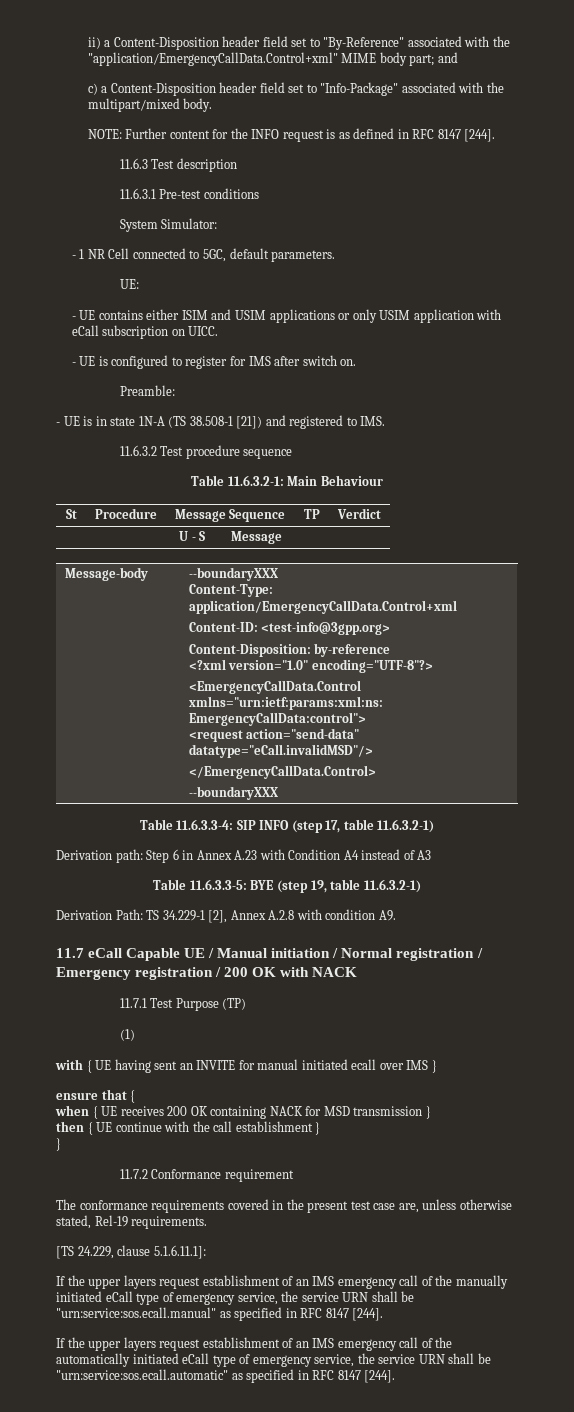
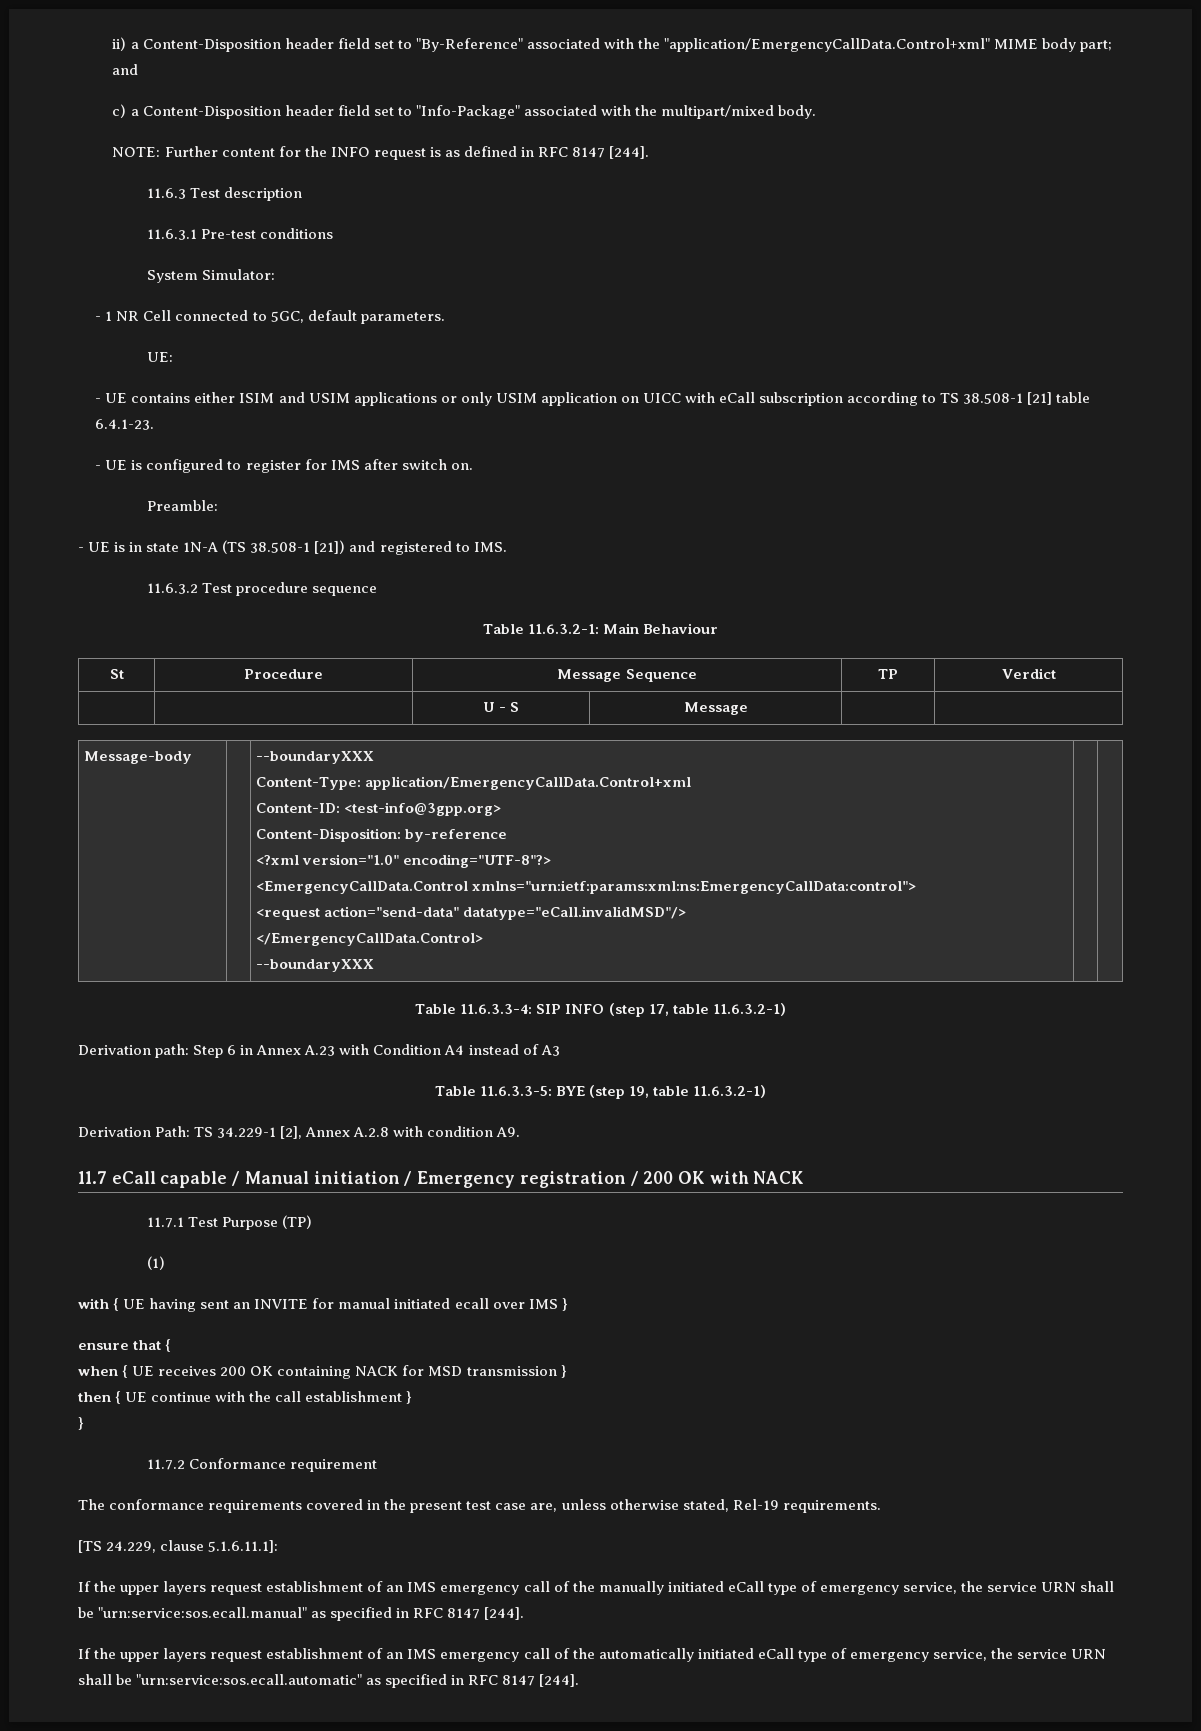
- - UE contains either ISIM and USIM applications or only USIM application with eCall subscription on UICC.
+ - UE contains either ISIM and USIM applications or only USIM application on UICC with eCall subscription according to TS 38.508-1 [21] table 6.4.1-23.
- 11.7 eCall Capable UE / Manual initiation / Normal registration / Emergency registration / 200 OK with NACK
+ 11.7 eCall capable / Manual initiation / Emergency registration / 200 OK with NACK

